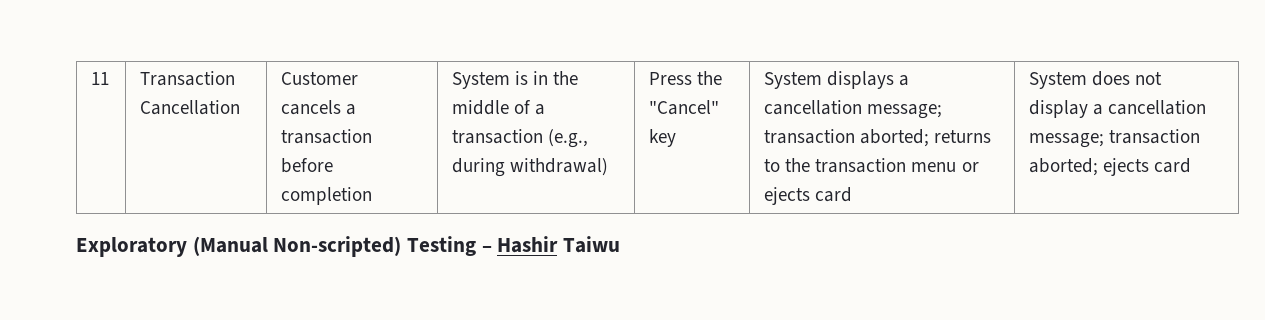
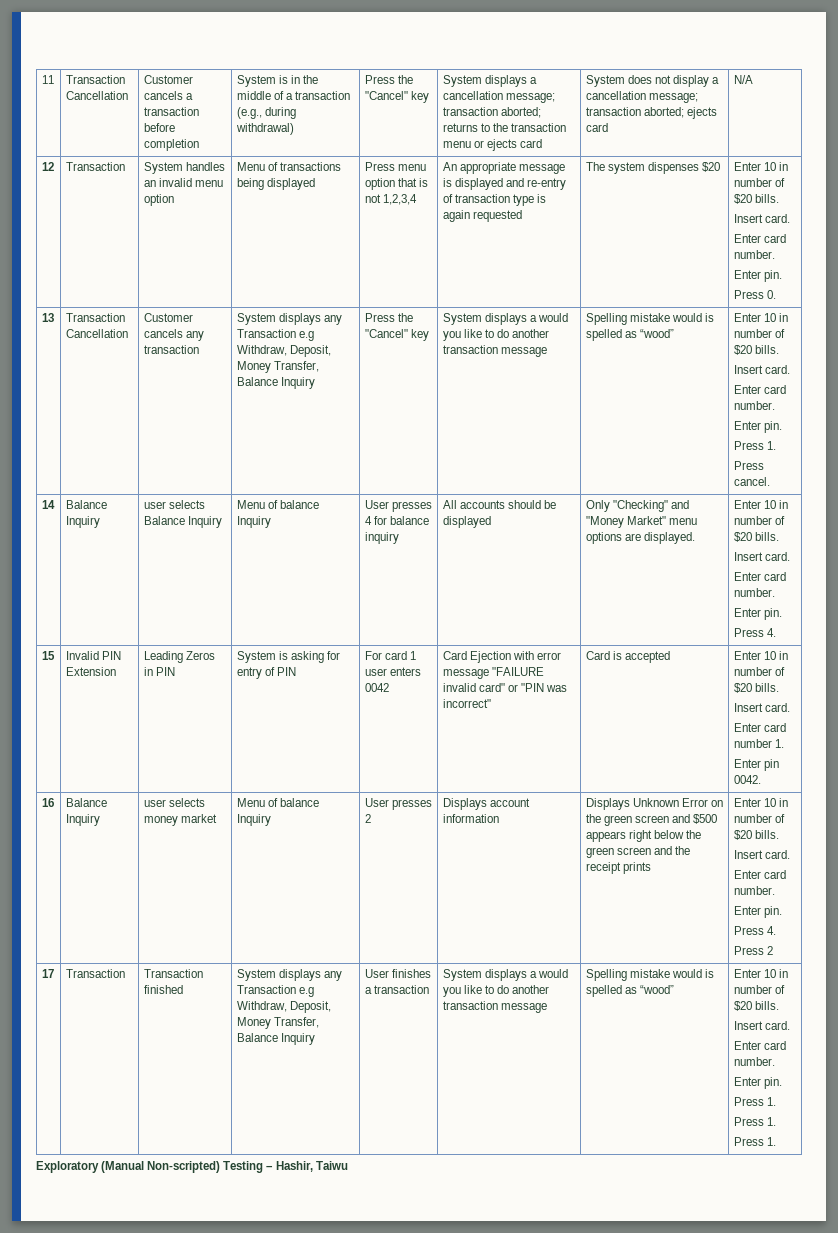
+ N/A
+ 12 | Transaction | System handles an invalid menu option | Menu of transactions being displayed | Press menu option that is not 1,2,3,4 | An appropriate message is displayed and re-entry of transaction type is again requested | The system dispenses $20 | Enter 10 in number of $20 bills.
+ Insert card.
+ Enter card number.
+ Enter pin.
+ Press 0.
+ 13 | Transaction Cancellation | Customer cancels any transaction | System displays any Transaction e.g Withdraw, Deposit, Money Transfer, Balance Inquiry | Press the "Cancel" key | System displays a would you like to do another transaction message | Spelling mistake would is spelled as “wood” | Enter 10 in number of $20 bills.
+ Insert card.
+ Enter card number.
+ Enter pin.
+ Press 1.
+ Press cancel.
+ 14 | Balance Inquiry | user selects Balance Inquiry | Menu of balance Inquiry | User presses 4 for balance inquiry | All accounts should be displayed | Only "Checking" and "Money Market" menu options are displayed. | Enter 10 in number of $20 bills.
+ Insert card.
+ Enter card number.
+ Enter pin.
+ Press 4.
+ 15 | Invalid PIN Extension | Leading Zeros in PIN | System is asking for entry of PIN | For card 1 user enters 0042 | Card Ejection with error message "FAILURE invalid card" or "PIN was incorrect" | Card is accepted | Enter 10 in number of $20 bills.
+ Insert card.
+ Enter card number 1.
+ Enter pin 0042.
+ 16 | Balance Inquiry | user selects money market | Menu of balance Inquiry | User presses 2 | Displays account information | Displays Unknown Error on the green screen and $500 appears right below the green screen and the receipt prints | Enter 10 in number of $20 bills.
+ Insert card.
+ Enter card number.
+ Enter pin.
+ Press 4.
+ Press 2
+ 17 | Transaction | Transaction finished | System displays any Transaction e.g Withdraw, Deposit, Money Transfer, Balance Inquiry | User finishes a transaction | System displays a would you like to do another transaction message | Spelling mistake would is spelled as “wood” | Enter 10 in number of $20 bills.
+ Insert card.
+ Enter card number.
+ Enter pin.
+ Press 1.
+ Press 1.
+ Press 1.
- Exploratory (Manual Non-scripted) Testing – Hashir Taiwu
+ Exploratory (Manual Non-scripted) Testing – Hashir, Taiwu

